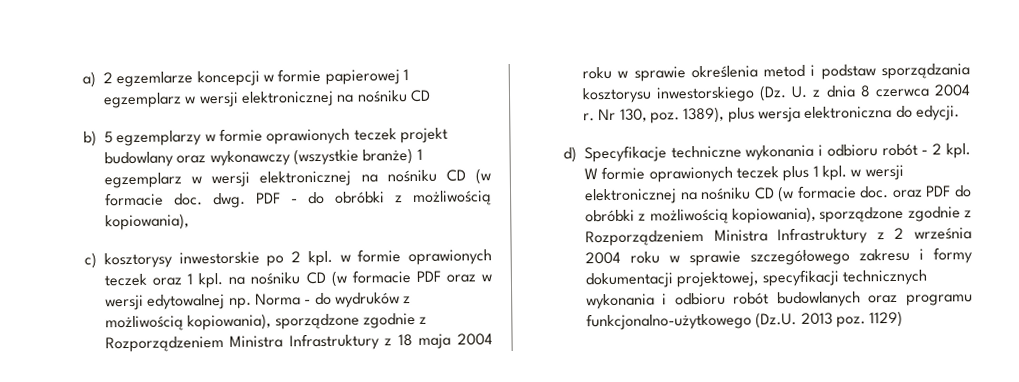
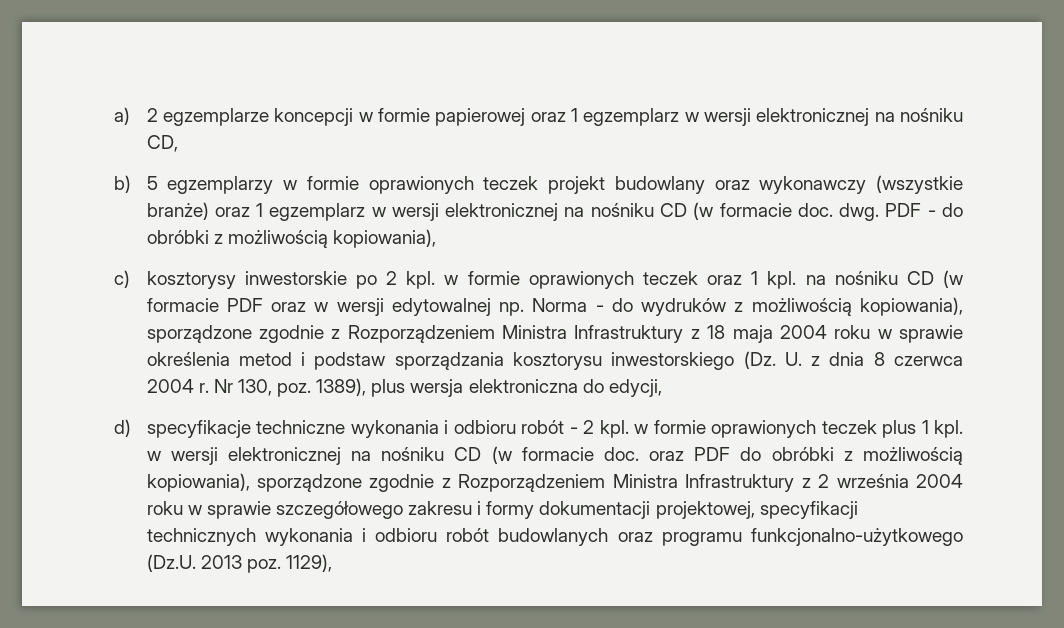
- a) 2 egzemlarze koncepcji w formie papierowej 1 egzemplarz w wersji elektronicznej na nośniku CD
+ a) 2 egzemplarze koncepcji w formie papierowej oraz 1 egzemplarz w wersji elektronicznej na nośniku CD,
- b) 5 egzemplarzy w formie oprawionych teczek projekt budowlany oraz wykonawczy (wszystkie branże) 1 egzemplarz w wersji elektronicznej na nośniku CD (w formacie doc. dwg.
+ b) 5 egzemplarzy w formie oprawionych teczek projekt budowlany oraz wykonawczy (wszystkie branże) oraz 1 egzemplarz w wersji elektronicznej na nośniku CD (w formacie doc. dwg.
- Nr 130, poz. 1389), plus wersja elektroniczna do edycji.
+ Nr 130, poz. 1389), plus wersja elektroniczna do edycji,
- d) Specyfikacje techniczne wykonania i odbioru robót - 2 kpl. W formie oprawionych teczek plus 1 kpl. w wersji elektronicznej na nośniku CD (w formacie doc. oraz PDF do obróbki z możliwością kopiowania), sporządzone zgodnie z Rozporządzeniem Ministra Infrastruktury z 2 września 2004 roku w sprawie szczegółowego zakresu i formy dokumentacji projektowej, specyfikacji technicznych wykonania i odbioru robót budowlanych oraz programu funkcjonalno-użytkowego (Dz.U. 2013 poz. 1129)
+ d) specyfikacje techniczne wykonania i odbioru robót - 2 kpl. w formie oprawionych teczek plus 1 kpl. w wersji elektronicznej na nośniku CD (w formacie doc. oraz PDF do obróbki z możliwością kopiowania), sporządzone zgodnie z Rozporządzeniem Ministra Infrastruktury z 2 września 2004 roku w sprawie szczegółowego zakresu i formy dokumentacji projektowej, specyfikacji technicznych wykonania i odbioru robót budowlanych oraz programu funkcjonalno-użytkowego (Dz.U. 2013 poz. 1129),

